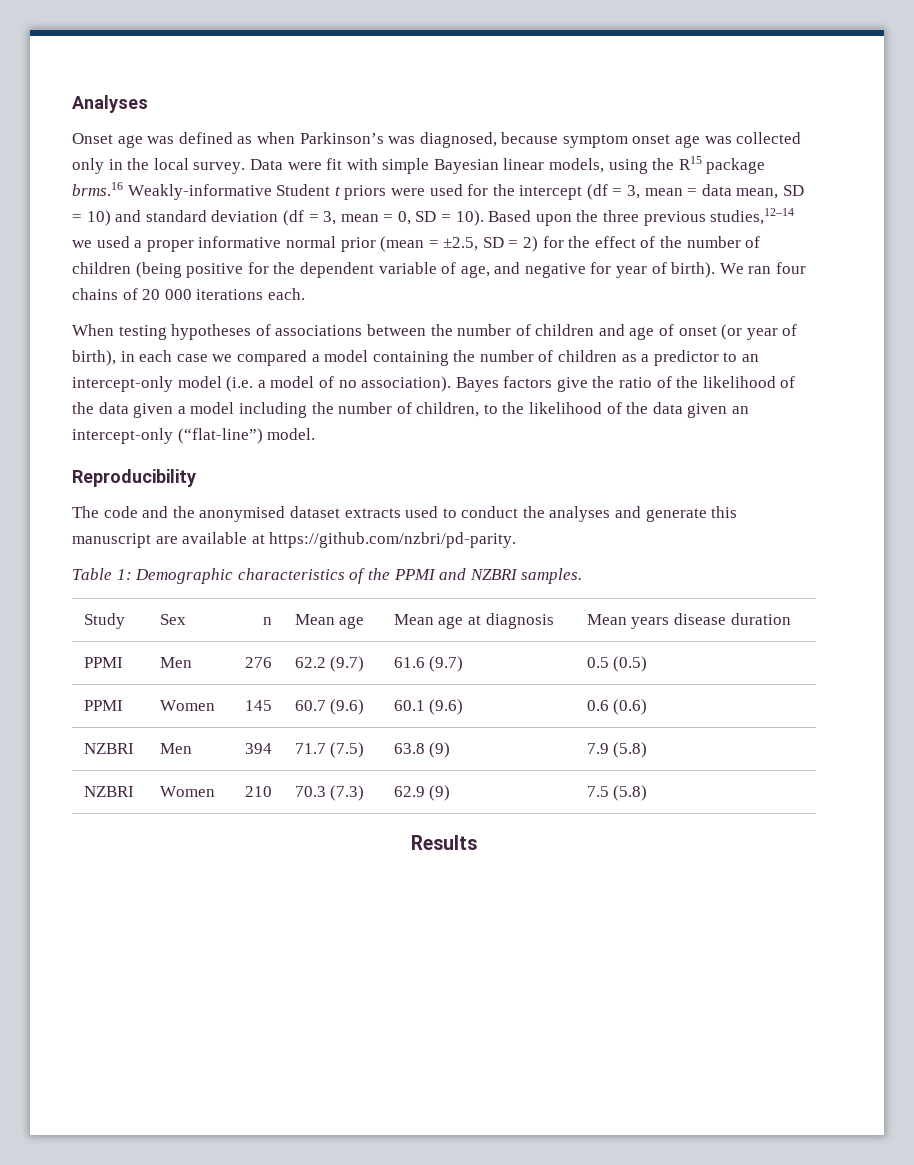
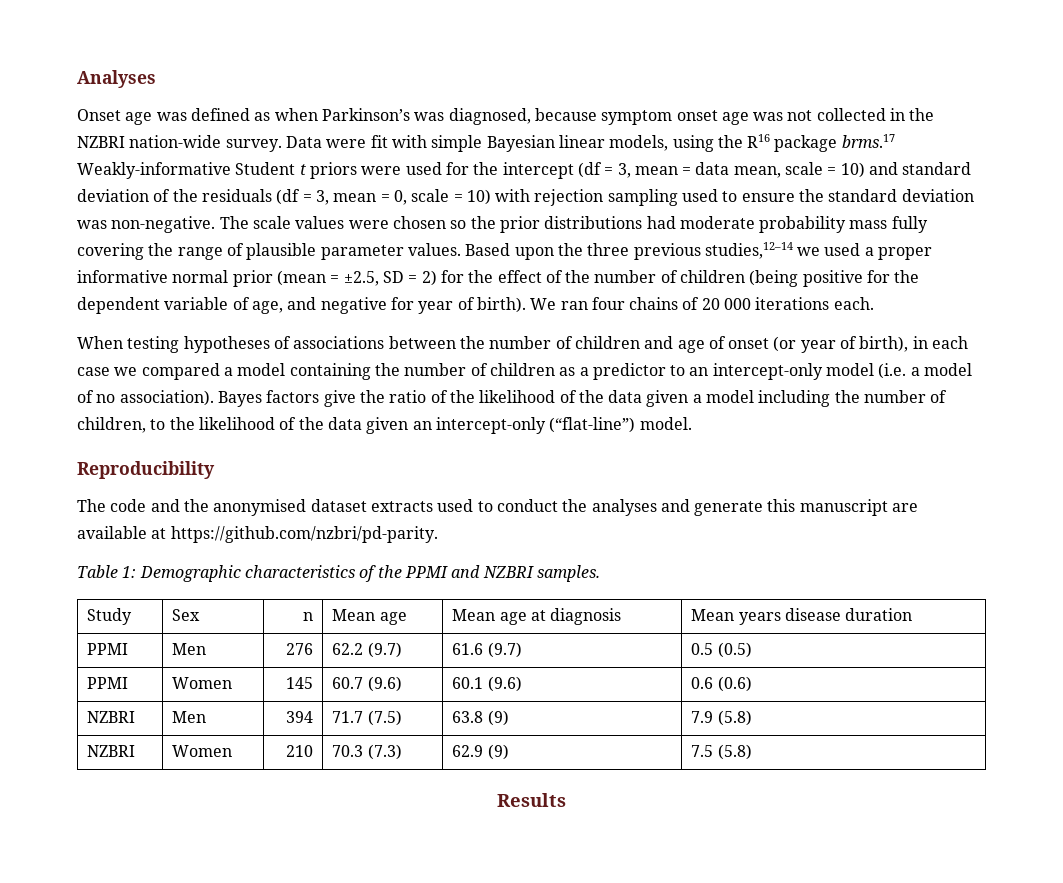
- Onset age was defined as when Parkinson’s was diagnosed, because symptom onset age was collected only in the local survey.
+ Onset age was defined as when Parkinson’s was diagnosed, because symptom onset age was not collected in the NZBRI nation-wide survey.
- Data were fit with simple Bayesian linear models, using the R15 package brms.16 Weakly-informative Student t priors were used for the intercept (df = 3, mean = data mean, SD = 10) and standard deviation (df = 3, mean = 0, SD = 10).
+ Data were fit with simple Bayesian linear models, using the R16 package brms.17 Weakly-informative Student t priors were used for the intercept (df = 3, mean = data mean, scale = 10) and standard deviation of the residuals (df = 3, mean = 0, scale = 10) with rejection sampling used to ensure the standard deviation was non-negative. The scale values were chosen so the prior distributions had moderate probability mass fully covering the range of plausible parameter values.

